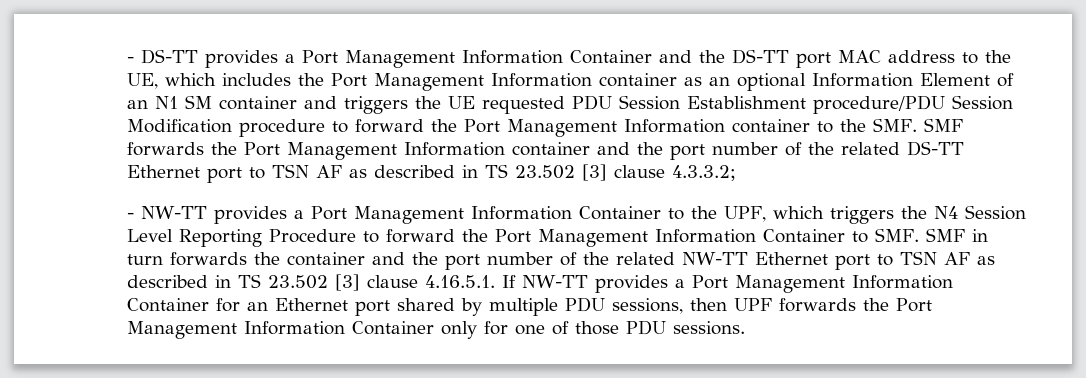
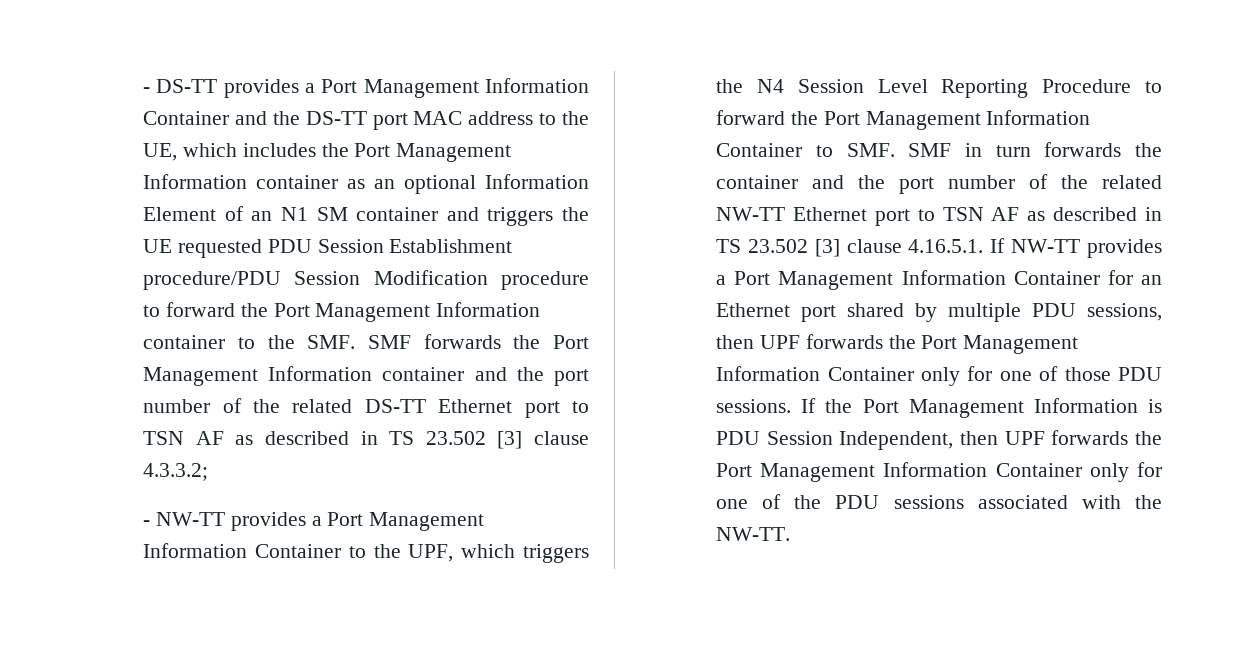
+ If the Port Management Information is PDU Session Independent, then UPF forwards the Port Management Information Container only for one of the PDU sessions associated with the NW-TT.

